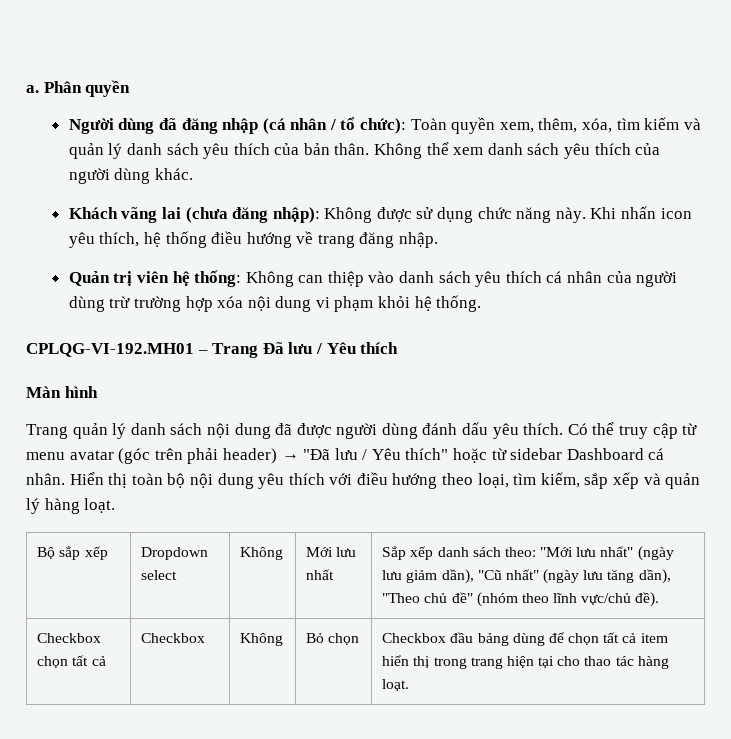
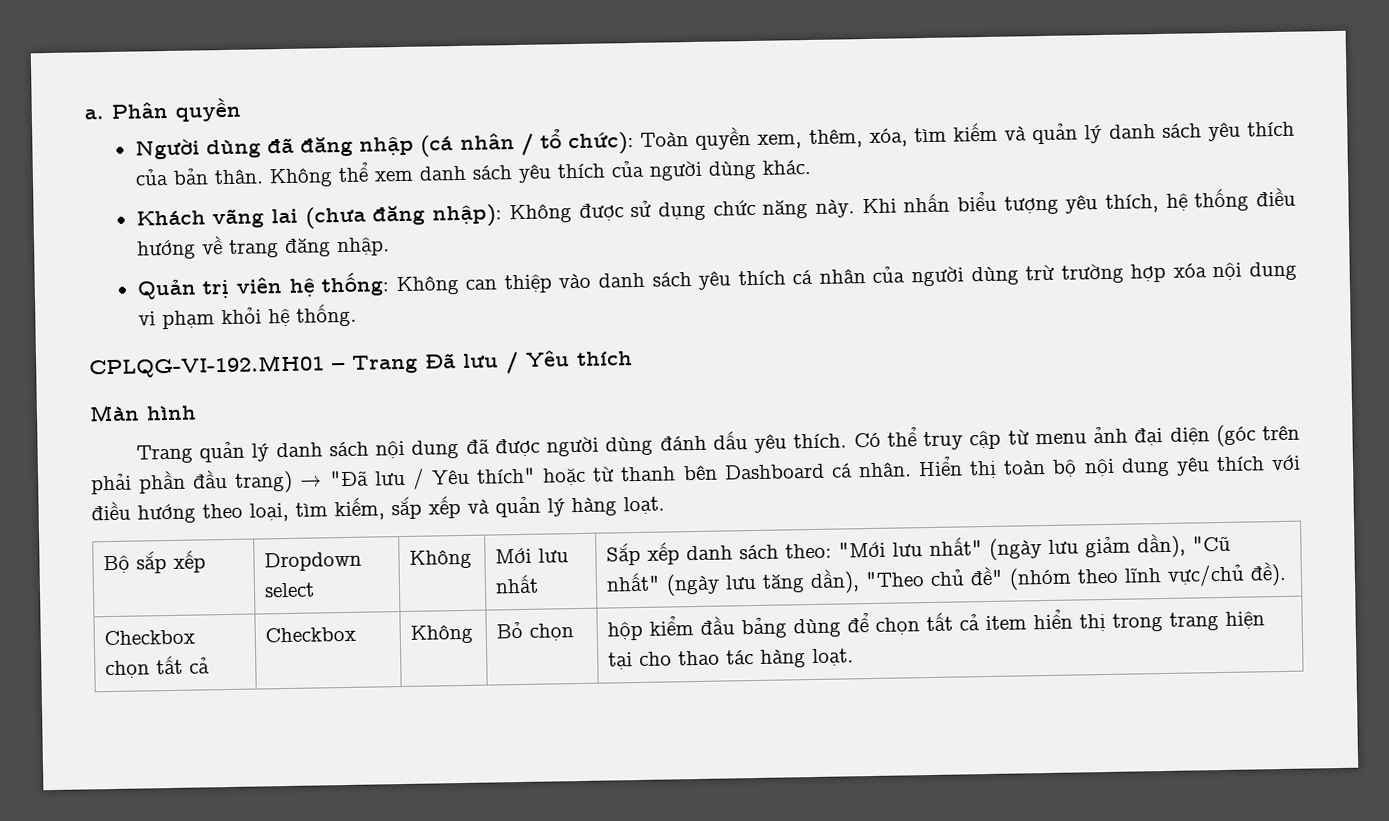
- Khi nhấn icon yêu thích, hệ thống điều hướng về trang đăng nhập.
+ Khi nhấn biểu tượng yêu thích, hệ thống điều hướng về trang đăng nhập.
- Có thể truy cập từ menu avatar (góc trên phải header) → "Đã lưu / Yêu thích" hoặc từ sidebar Dashboard cá nhân.
+ Có thể truy cập từ menu ảnh đại diện (góc trên phải phần đầu trang) → "Đã lưu / Yêu thích" hoặc từ thanh bên Dashboard cá nhân.
- Checkbox chọn tất cả | Checkbox | Không | Bỏ chọn | Checkbox đầu bảng dùng để chọn tất cả item hiển thị trong trang hiện tại cho thao tác hàng loạt.
+ Checkbox chọn tất cả | Checkbox | Không | Bỏ chọn | hộp kiểm đầu bảng dùng để chọn tất cả item hiển thị trong trang hiện tại cho thao tác hàng loạt.

